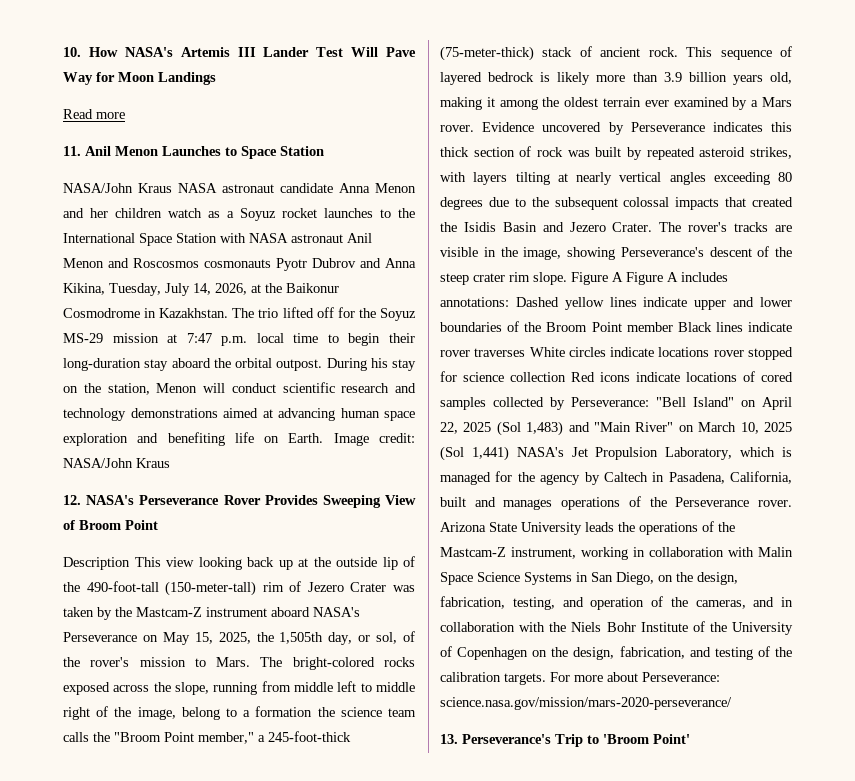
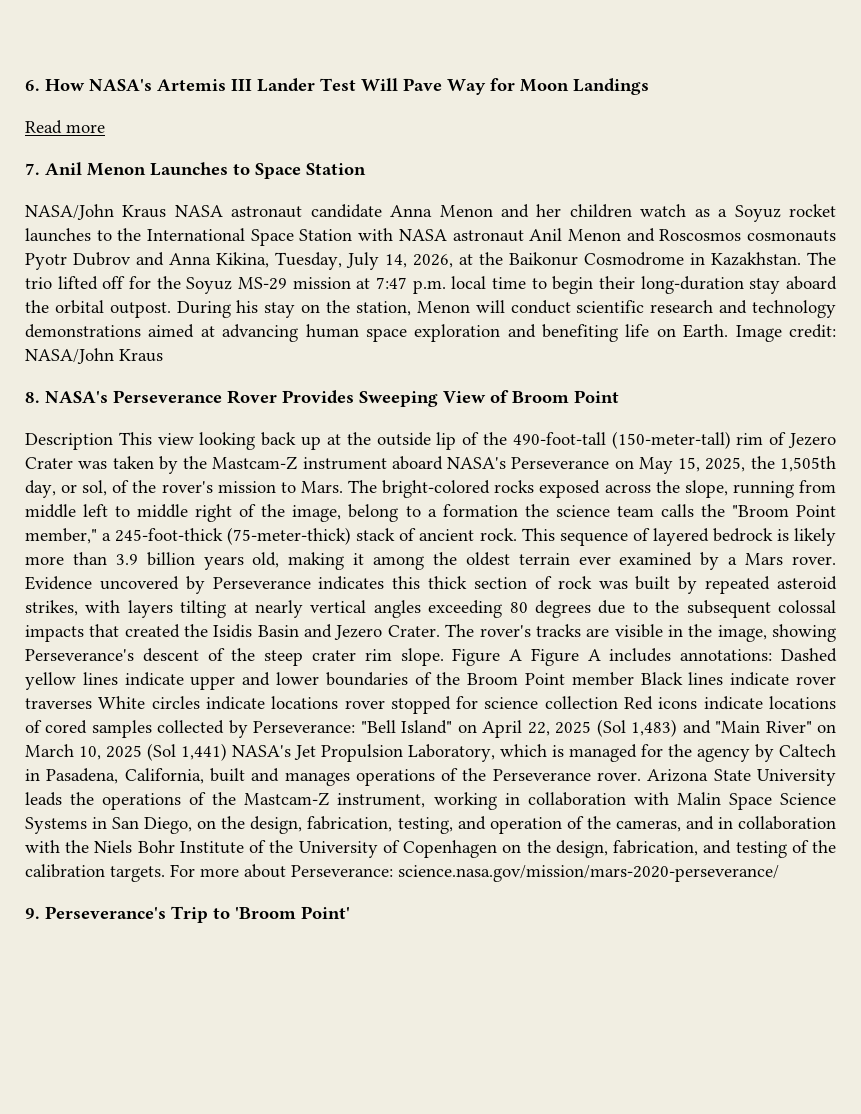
- 10. How NASA's Artemis III Lander Test Will Pave Way for Moon Landings
+ 6. How NASA's Artemis III Lander Test Will Pave Way for Moon Landings
- 11. Anil Menon Launches to Space Station
+ 7. Anil Menon Launches to Space Station
- 12. NASA's Perseverance Rover Provides Sweeping View of Broom Point
+ 8. NASA's Perseverance Rover Provides Sweeping View of Broom Point
- 13. Perseverance's Trip to 'Broom Point'
+ 9. Perseverance's Trip to 'Broom Point'

